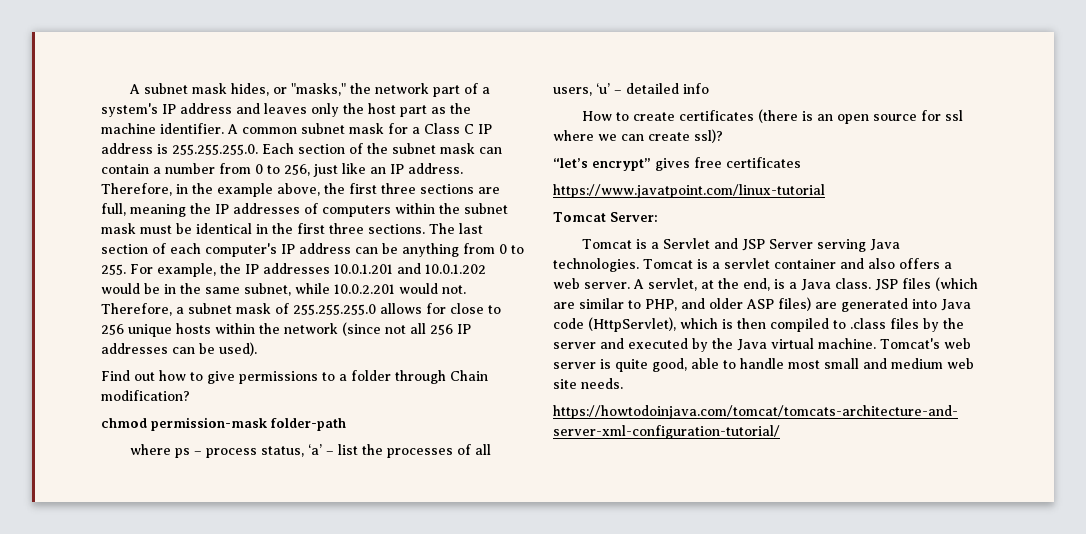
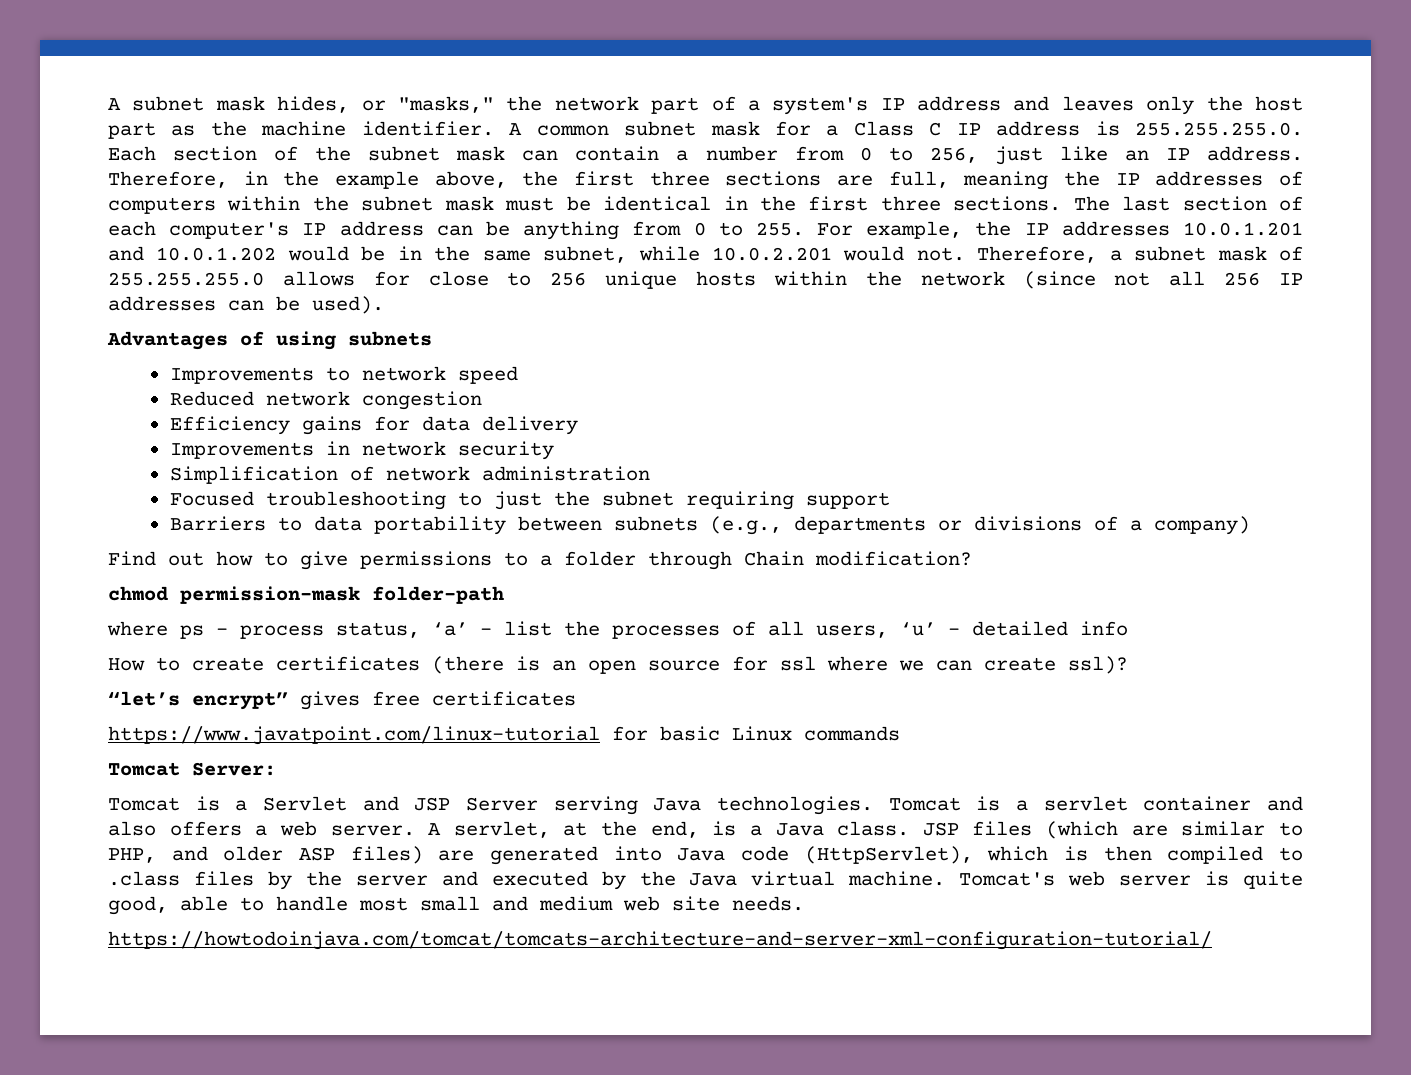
+ Advantages of using subnets
+ Improvements to network speed
+ Reduced network congestion
+ Efficiency gains for data delivery
+ Improvements in network security
+ Simplification of network administration
+ Focused troubleshooting to just the subnet requiring support
+ Barriers to data portability between subnets (e.g., departments or divisions of a company)
- https://www.javatpoint.com/linux-tutorial
+ https://www.javatpoint.com/linux-tutorial for basic Linux commands

